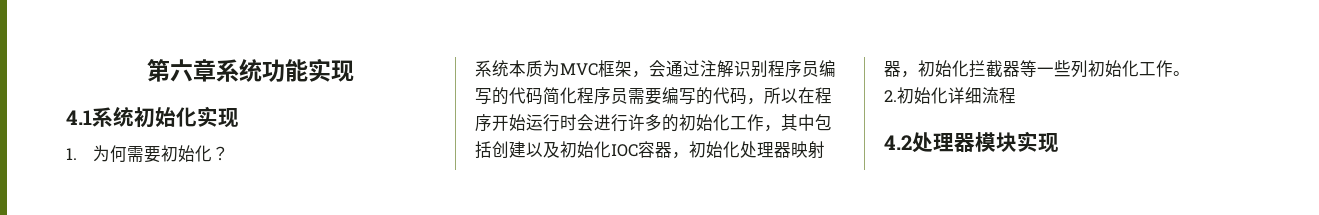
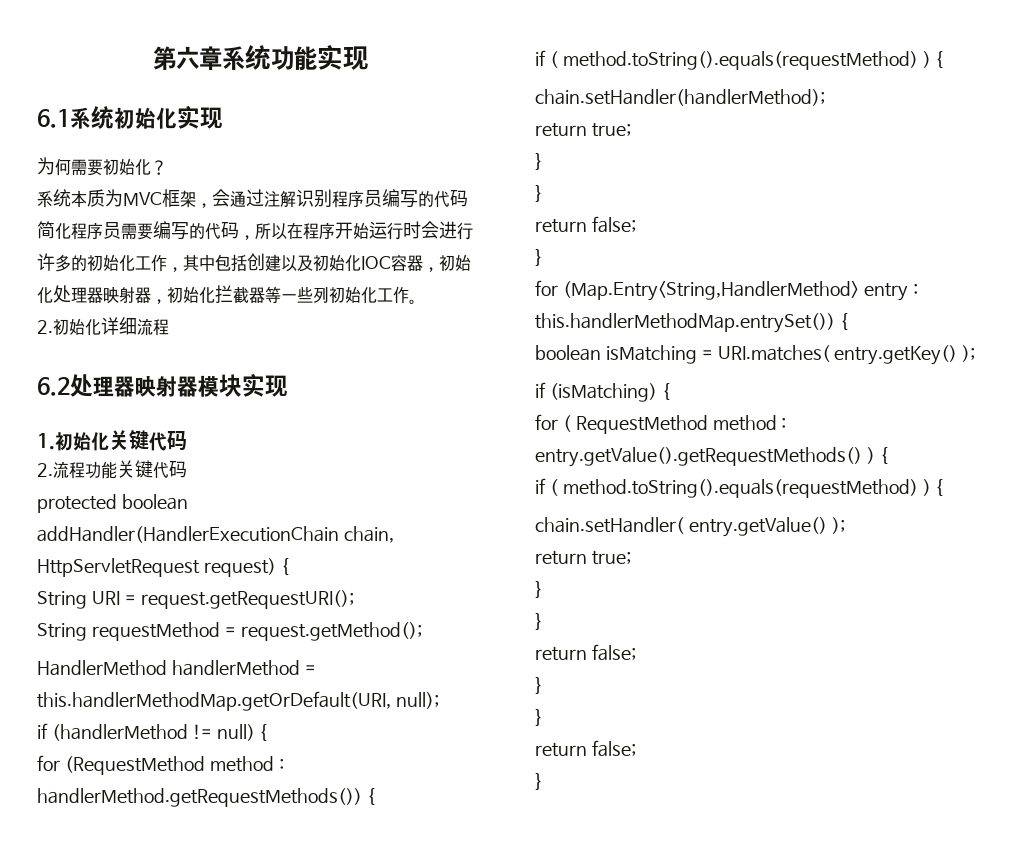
- 4.1系统初始化实现
+ 6.1系统初始化实现
- 1.为何需要初始化？
+ 为何需要初始化？
- 4.2处理器模块实现
+ 6.2处理器映射器模块实现
+ 1.初始化关键代码
+ 2.流程功能关键代码
+ protected boolean addHandler(HandlerExecutionChain chain, HttpServletRequest request) {
+ String URI = request.getRequestURI();
+ String requestMethod = request.getMethod();
+ HandlerMethod handlerMethod = this.handlerMethodMap.getOrDefault(URI, null);
+ if (handlerMethod != null) {
+ for (RequestMethod method : handlerMethod.getRequestMethods()) {
+ if ( method.toString().equals(requestMethod) ) {
+ chain.setHandler(handlerMethod);
+ return true;
+ }
+ }
+ return false;
+ }
+ for (Map.Entry<String,HandlerMethod> entry : this.handlerMethodMap.entrySet()) {
+ boolean isMatching = URI.matches( entry.getKey() );
+ if (isMatching) {
+ for ( RequestMethod method : entry.getValue().getRequestMethods() ) {
+ if ( method.toString().equals(requestMethod) ) {
+ chain.setHandler( entry.getValue() );
+ return true;
+ }
+ }
+ return false;
+ }
+ }
+ return false;
+ }

